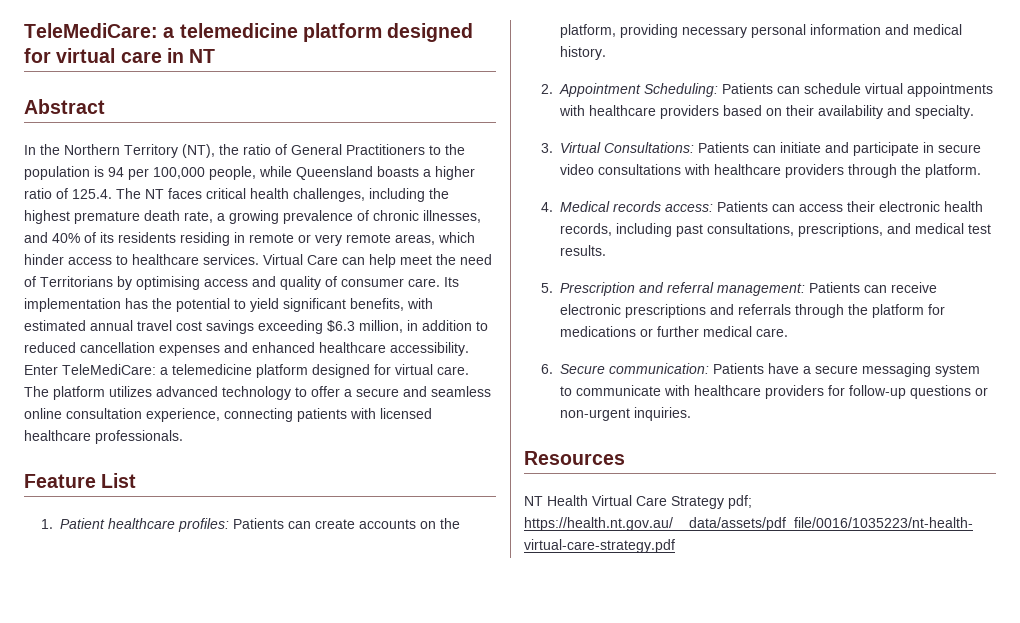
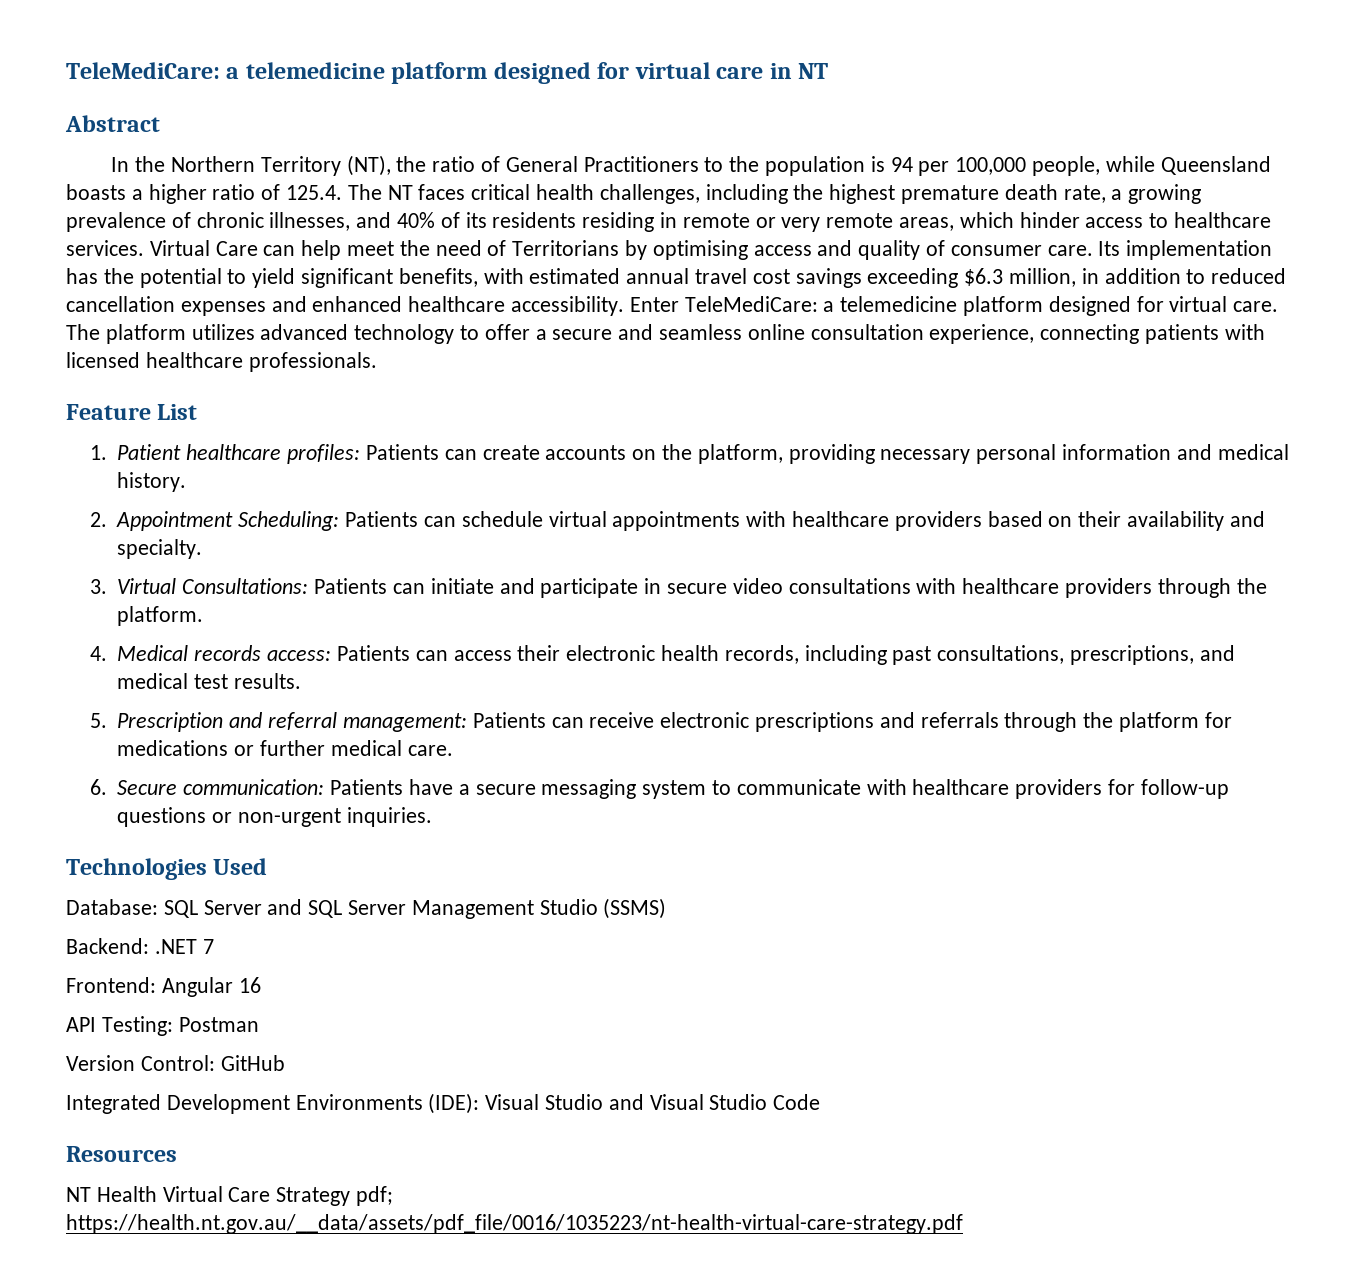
+ Technologies Used
+ Database: SQL Server and SQL Server Management Studio (SSMS)
+ Backend: .NET 7
+ Frontend: Angular 16
+ API Testing: Postman
+ Version Control: GitHub
+ Integrated Development Environments (IDE): Visual Studio and Visual Studio Code

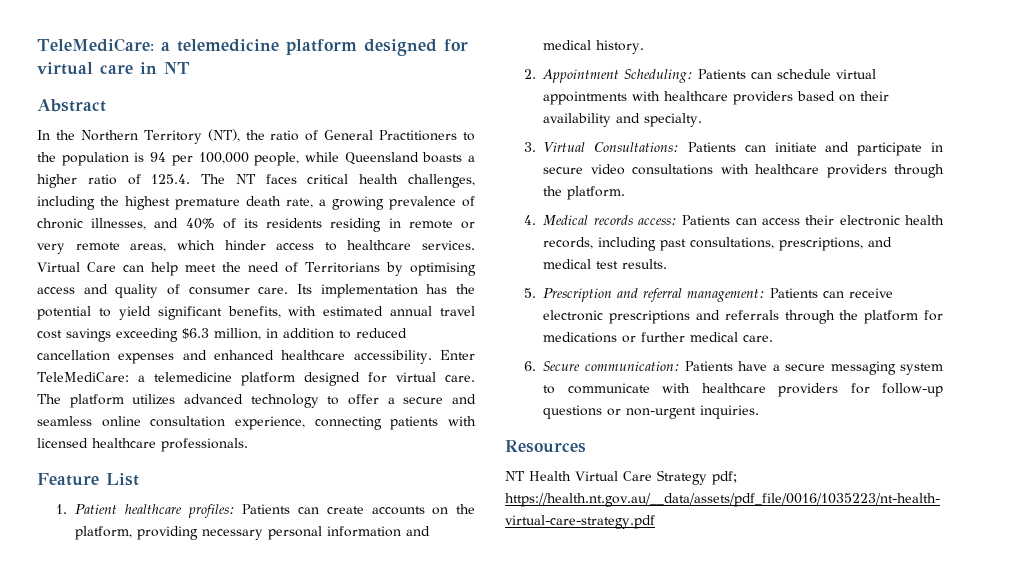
- Technologies Used
- Database: SQL Server and SQL Server Management Studio (SSMS)
- Backend: .NET 7
- Frontend: Angular 16
- API Testing: Postman
- Version Control: GitHub
- Integrated Development Environments (IDE): Visual Studio and Visual Studio Code

